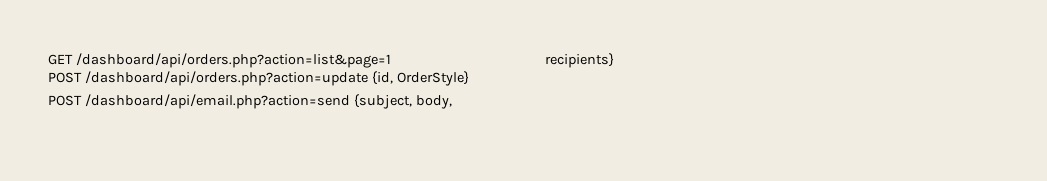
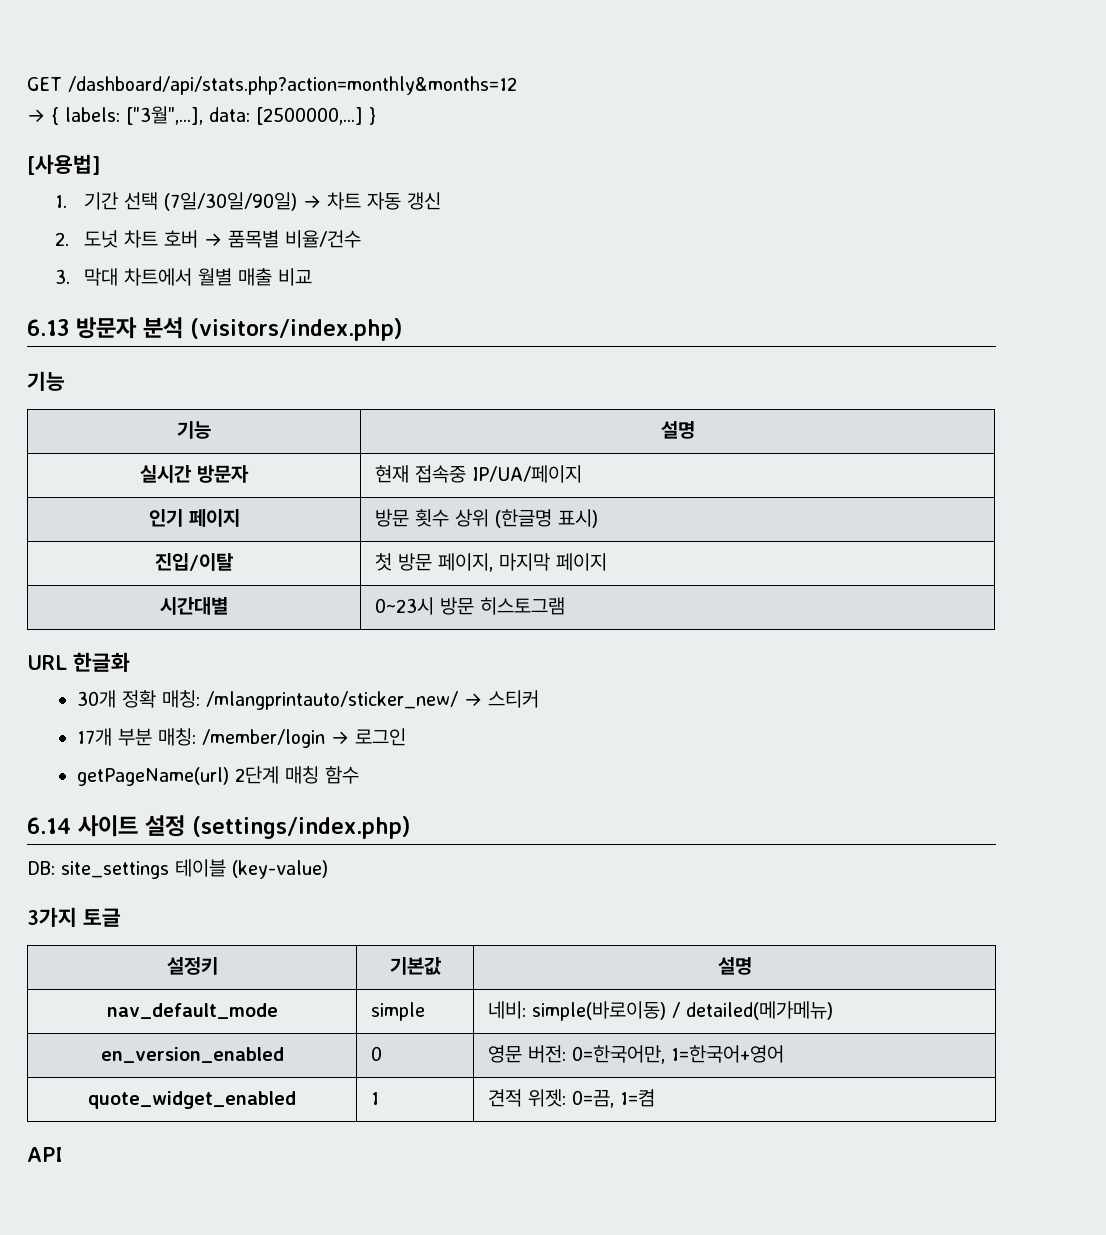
- GET /dashboard/api/orders.php?action=list&page=1
- POST /dashboard/api/orders.php?action=update {id, OrderStyle}
- POST /dashboard/api/email.php?action=send {subject, body, recipients}
+ GET /dashboard/api/stats.php?action=monthly&months=12
+ → { labels: ["3월",...], data: [2500000,...] }
+ [사용법]
+ 1. 기간 선택 (7일/30일/90일) → 차트 자동 갱신
+ 2. 도넛 차트 호버 → 품목별 비율/건수
+ 3. 막대 차트에서 월별 매출 비교
+ 6.13 방문자 분석 (visitors/index.php)
+ 기능
+ 기능 | 설명
+ 실시간 방문자 | 현재 접속중 IP/UA/페이지
+ 인기 페이지 | 방문 횟수 상위 (한글명 표시)
+ 진입/이탈 | 첫 방문 페이지, 마지막 페이지
+ 시간대별 | 0~23시 방문 히스토그램
+ URL 한글화
+ 30개 정확 매칭: /mlangprintauto/sticker_new/ → 스티커
+ 17개 부분 매칭: /member/login → 로그인
+ getPageName(url) 2단계 매칭 함수
+ 6.14 사이트 설정 (settings/index.php)
+ DB: site_settings 테이블 (key-value)
+ 3가지 토글
+ 설정키 | 기본값 | 설명
+ nav_default_mode | simple | 네비: simple(바로이동) / detailed(메가메뉴)
+ en_version_enabled | 0 | 영문 버전: 0=한국어만, 1=한국어+영어
+ quote_widget_enabled | 1 | 견적 위젯: 0=끔, 1=켬
+ API

